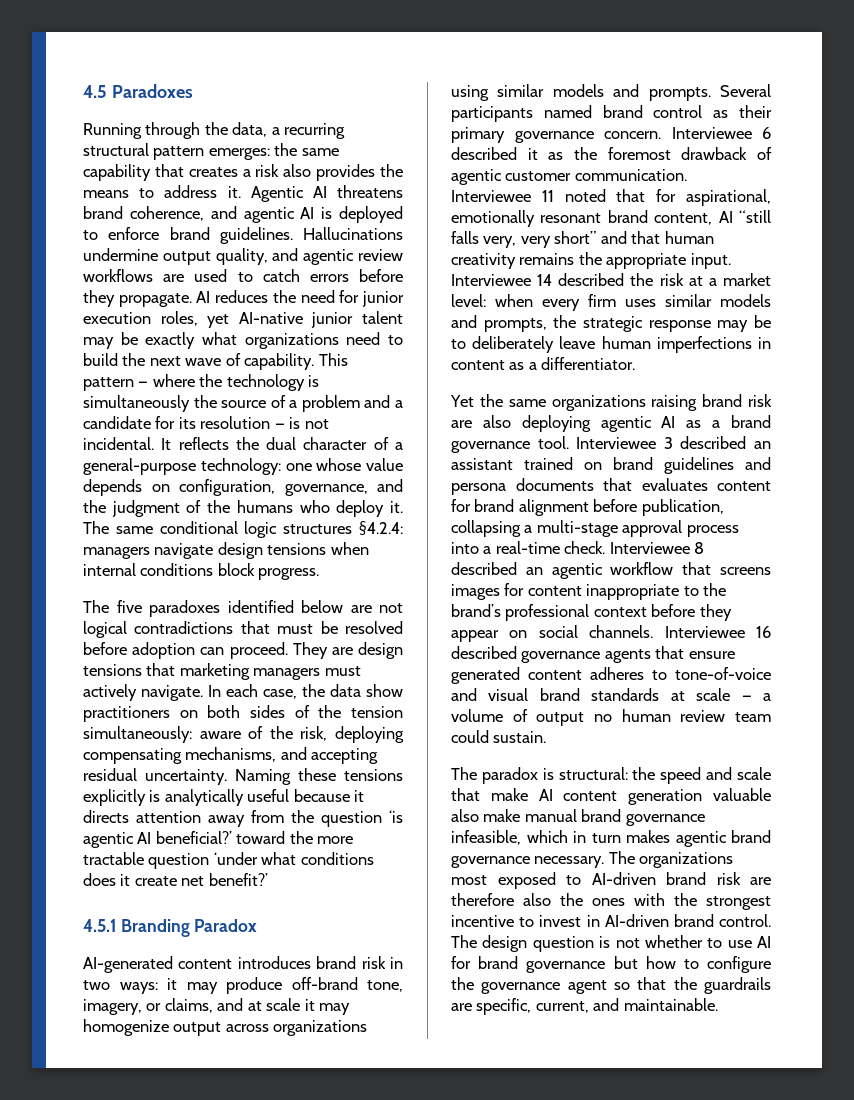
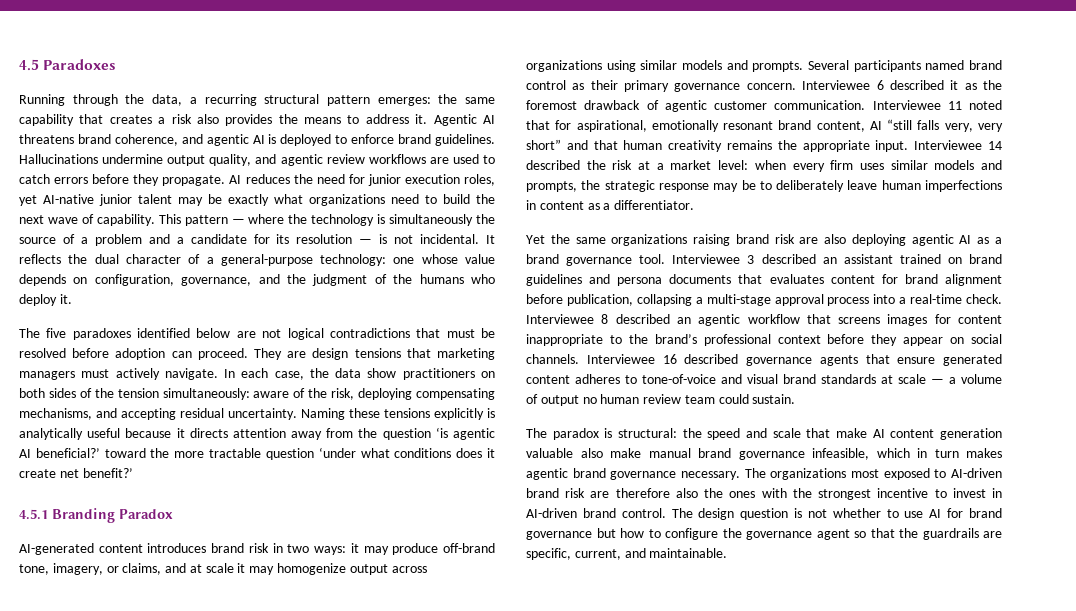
- The same conditional logic structures §4.2.4: managers navigate design tensions when internal conditions block progress.

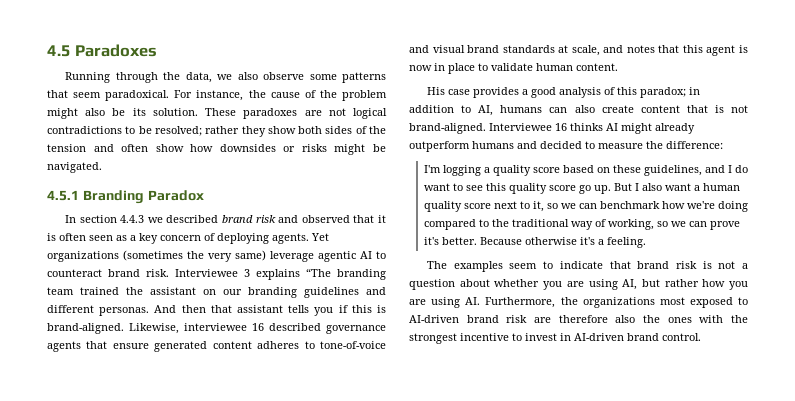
- Running through the data, a recurring structural pattern emerges: the same capability that creates a risk also provides the means to address it. Agentic AI threatens brand coherence, and agentic AI is deployed to enforce brand guidelines. Hallucinations undermine output quality, and agentic review workflows are used to catch errors before they propagate. AI reduces the need for junior execution roles, yet AI-native junior talent may be exactly what organizations need to build the next wave of capability. This pattern — where the technology is simultaneously the source of a problem and a candidate for its resolution — is not incidental. It reflects the dual character of a general-purpose technology: one whose value depends on configuration, governance, and the judgment of the humans who deploy it.
- The five paradoxes identified below are not logical contradictions that must be resolved before adoption can proceed. They are design tensions that marketing managers must actively navigate. In each case, the data show practitioners on both sides of the tension simultaneously: aware of the risk, deploying compensating mechanisms, and accepting residual uncertainty. Naming these tensions explicitly is analytically useful because it directs attention away from the question ‘is agentic AI beneficial?’ toward the more tractable question ‘under what conditions does it create net benefit?’
+ Running through the data, we also observe some patterns that seem paradoxical. For instance, the cause of the problem might also be its solution. These paradoxes are not logical contradictions to be resolved; rather they show both sides of the tension and often show how downsides or risks might be navigated.
  4.5.1 Branding Paradox
- AI-generated content introduces brand risk in two ways: it may produce off-brand tone, imagery, or claims, and at scale it may homogenize output across organizations using similar models and prompts. Several participants named brand control as their primary governance concern. Interviewee 6 described it as the foremost drawback of agentic customer communication. Interviewee 11 noted that for aspirational, emotionally resonant brand content, AI “still falls very, very short” and that human creativity remains the appropriate input. Interviewee 14 described the risk at a market level: when every firm uses similar models and prompts, the strategic response may be to deliberately leave human imperfections in content as a differentiator.
- Yet the same organizations raising brand risk are also deploying agentic AI as a brand governance tool. Interviewee 3 described an assistant trained on brand guidelines and persona documents that evaluates content for brand alignment before publication, collapsing a multi-stage approval process into a real-time check. Interviewee 8 described an agentic workflow that screens images for content inappropriate to the brand’s professional context before they appear on social channels. Interviewee 16 described governance agents that ensure generated content adheres to tone-of-voice and visual brand standards at scale — a volume of output no human review team could sustain.
- The paradox is structural: the speed and scale that make AI content generation valuable also make manual brand governance infeasible, which in turn makes agentic brand governance necessary. The organizations most exposed to AI-driven brand risk are therefore also the ones with the strongest incentive to invest in AI-driven brand control. The design question is not whether to use AI for brand governance but how to configure the governance agent so that the guardrails are specific, current, and maintainable.
+ In section 4.4.3 we described brand risk and observed that it is often seen as a key concern of deploying agents. Yet organizations (sometimes the very same) leverage agentic AI to counteract brand risk. Interviewee 3 explains “The branding team trained the assistant on our branding guidelines and different personas. And then that assistant tells you if this is brand-aligned. Likewise, interviewee 16 described governance agents that ensure generated content adheres to tone-of-voice and visual brand standards at scale, and notes that this agent is now in place to validate human content.
+ His case provides a good analysis of this paradox; in addition to AI, humans can also create content that is not brand-aligned. Interviewee 16 thinks AI might already outperform humans and decided to measure the difference:
+ I'm logging a quality score based on these guidelines, and I do want to see this quality score go up. But I also want a human quality score next to it, so we can benchmark how we're doing compared to the traditional way of working, so we can prove it's better. Because otherwise it's a feeling.
+ The examples seem to indicate that brand risk is not a question about whether you are using AI, but rather how you are using AI. Furthermore, the organizations most exposed to AI-driven brand risk are therefore also the ones with the strongest incentive to invest in AI-driven brand control.

